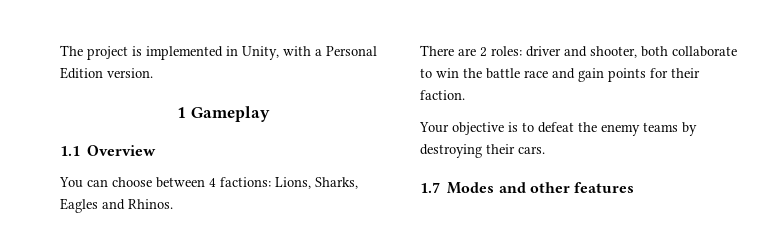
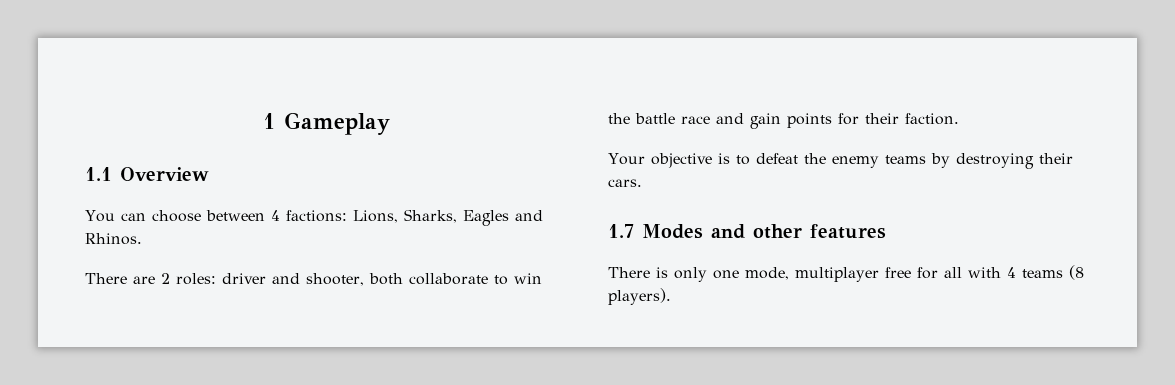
- The project is implemented in Unity, with a Personal Edition version.
+ There is only one mode, multiplayer free for all with 4 teams (8 players).

